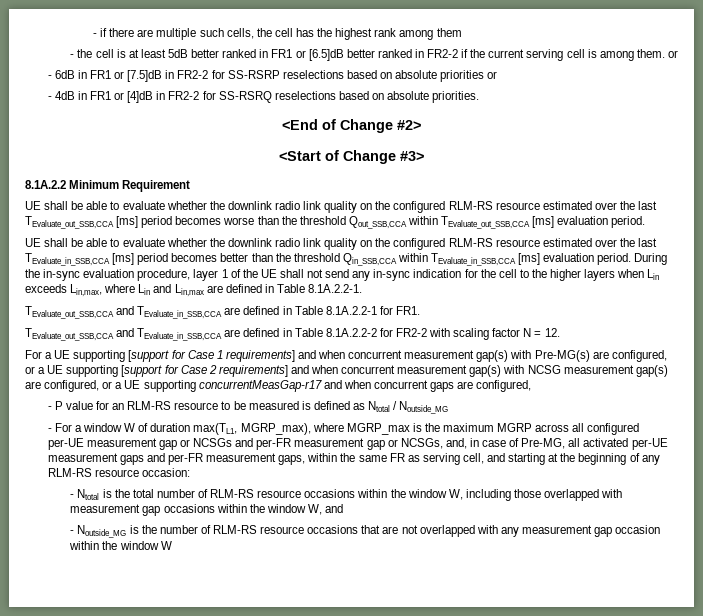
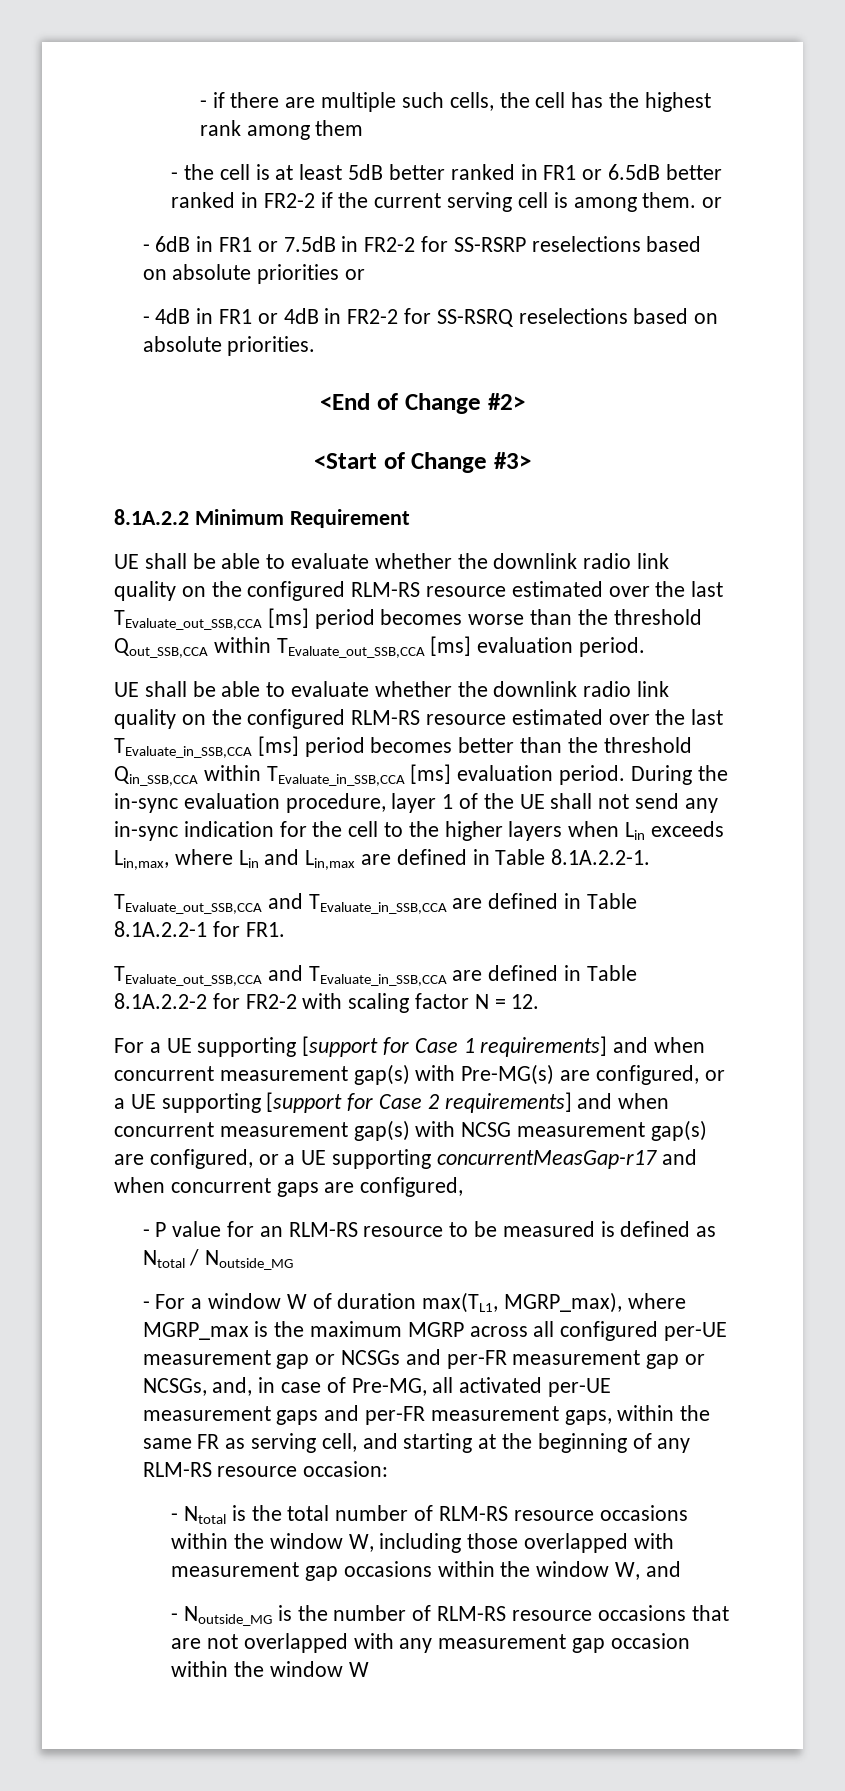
- - the cell is at least 5dB better ranked in FR1 or [6.5]dB better ranked in FR2-2 if the current serving cell is among them. or
+ - the cell is at least 5dB better ranked in FR1 or 6.5dB better ranked in FR2-2 if the current serving cell is among them. or
- - 6dB in FR1 or [7.5]dB in FR2-2 for SS-RSRP reselections based on absolute priorities or
+ - 6dB in FR1 or 7.5dB in FR2-2 for SS-RSRP reselections based on absolute priorities or
- - 4dB in FR1 or [4]dB in FR2-2 for SS-RSRQ reselections based on absolute priorities.
+ - 4dB in FR1 or 4dB in FR2-2 for SS-RSRQ reselections based on absolute priorities.

